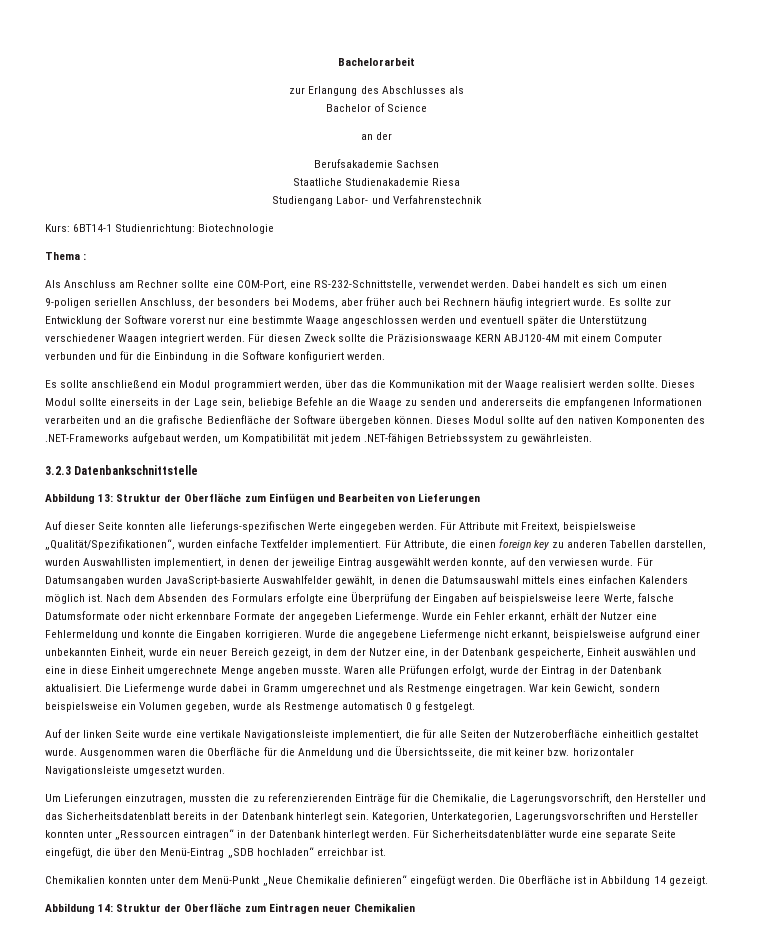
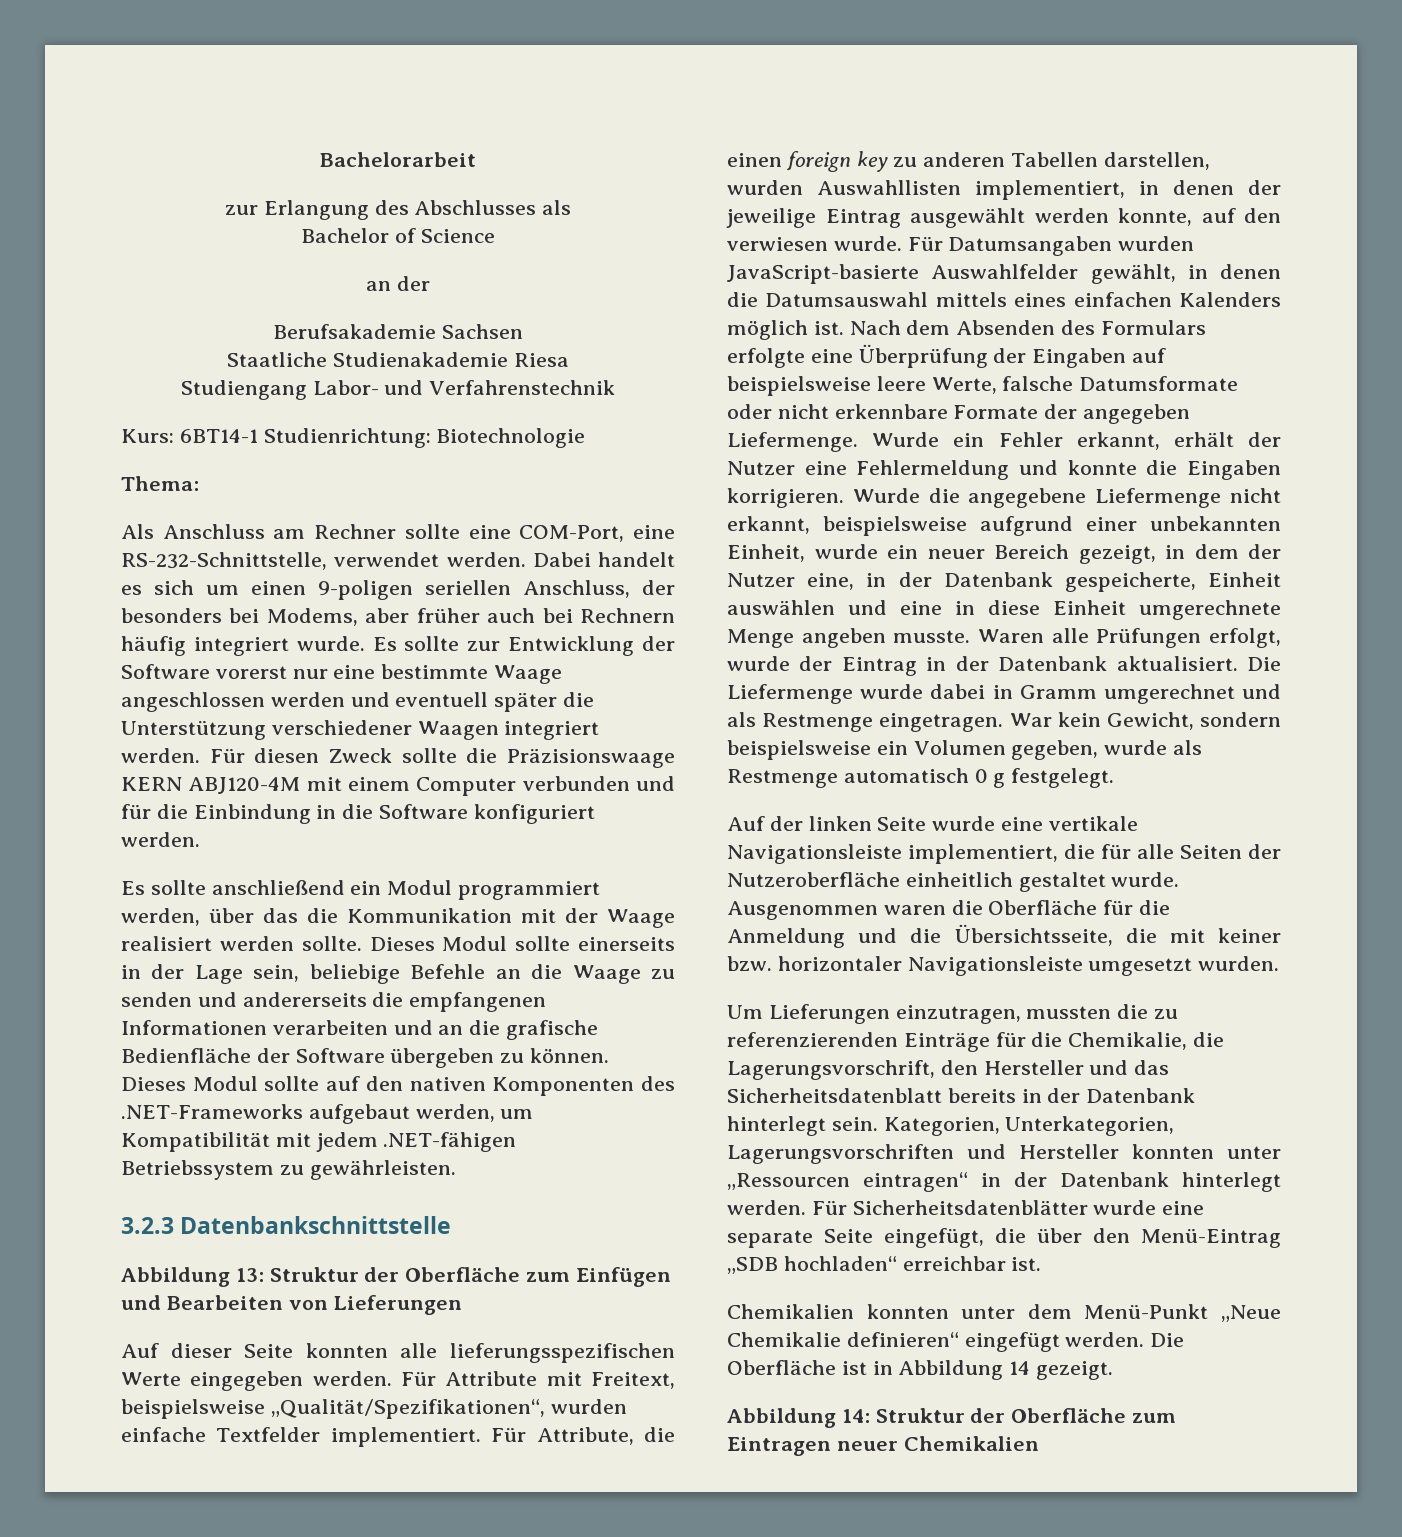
- Thema :
+ Thema:
- Dieses Modul sollte einerseits in der Lage sein, beliebige Befehle an die Waage zu senden und andererseits die empfangenen Informationen verarbeiten und an die grafische Bedienfläche der Software übergeben können.
+ Dieses Modul sollte einerseits in der Lage sein, beliebige Befehle an die Waage zu senden und andererseits die empfangenen Informationen verarbeiten und an die grafische Bedienfläche der Software übergeben zu können.
- Auf dieser Seite konnten alle lieferungs-spezifischen Werte eingegeben werden.
+ Auf dieser Seite konnten alle lieferungsspezifischen Werte eingegeben werden.

